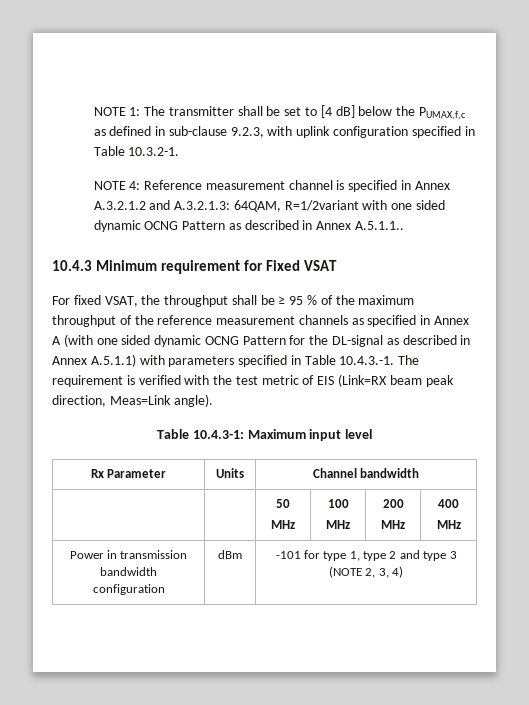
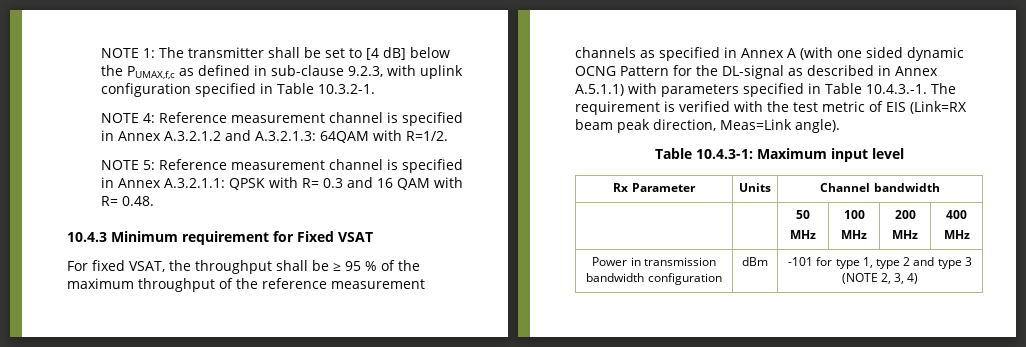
- NOTE 4: Reference measurement channel is specified in Annex A.3.2.1.2 and A.3.2.1.3: 64QAM, R=1/2variant with one sided dynamic OCNG Pattern as described in Annex A.5.1.1..
+ NOTE 4: Reference measurement channel is specified in Annex A.3.2.1.2 and A.3.2.1.3: 64QAM with R=1/2.
+ NOTE 5: Reference measurement channel is specified in Annex A.3.2.1.1: QPSK with R= 0.3 and 16 QAM with R= 0.48.

